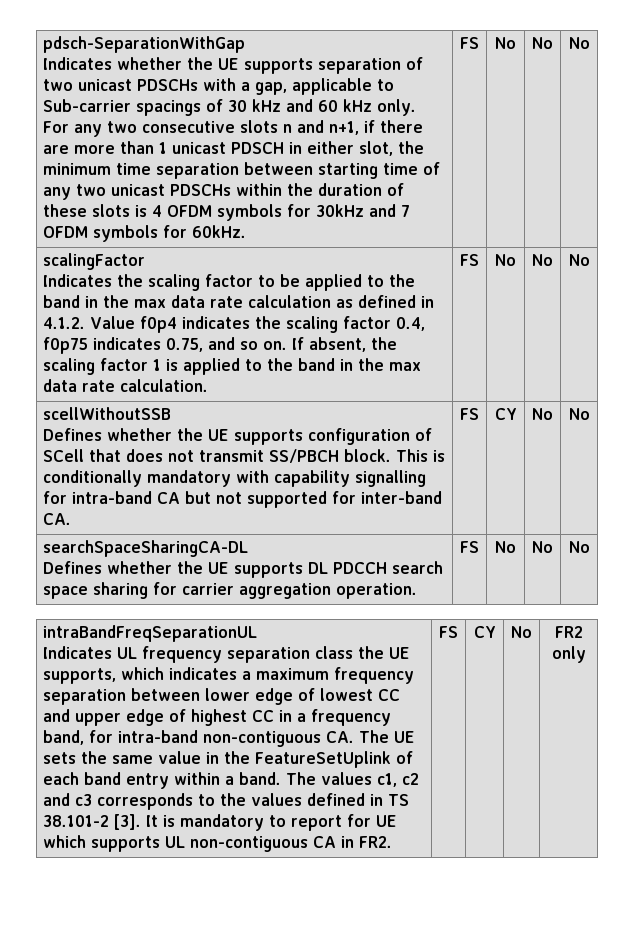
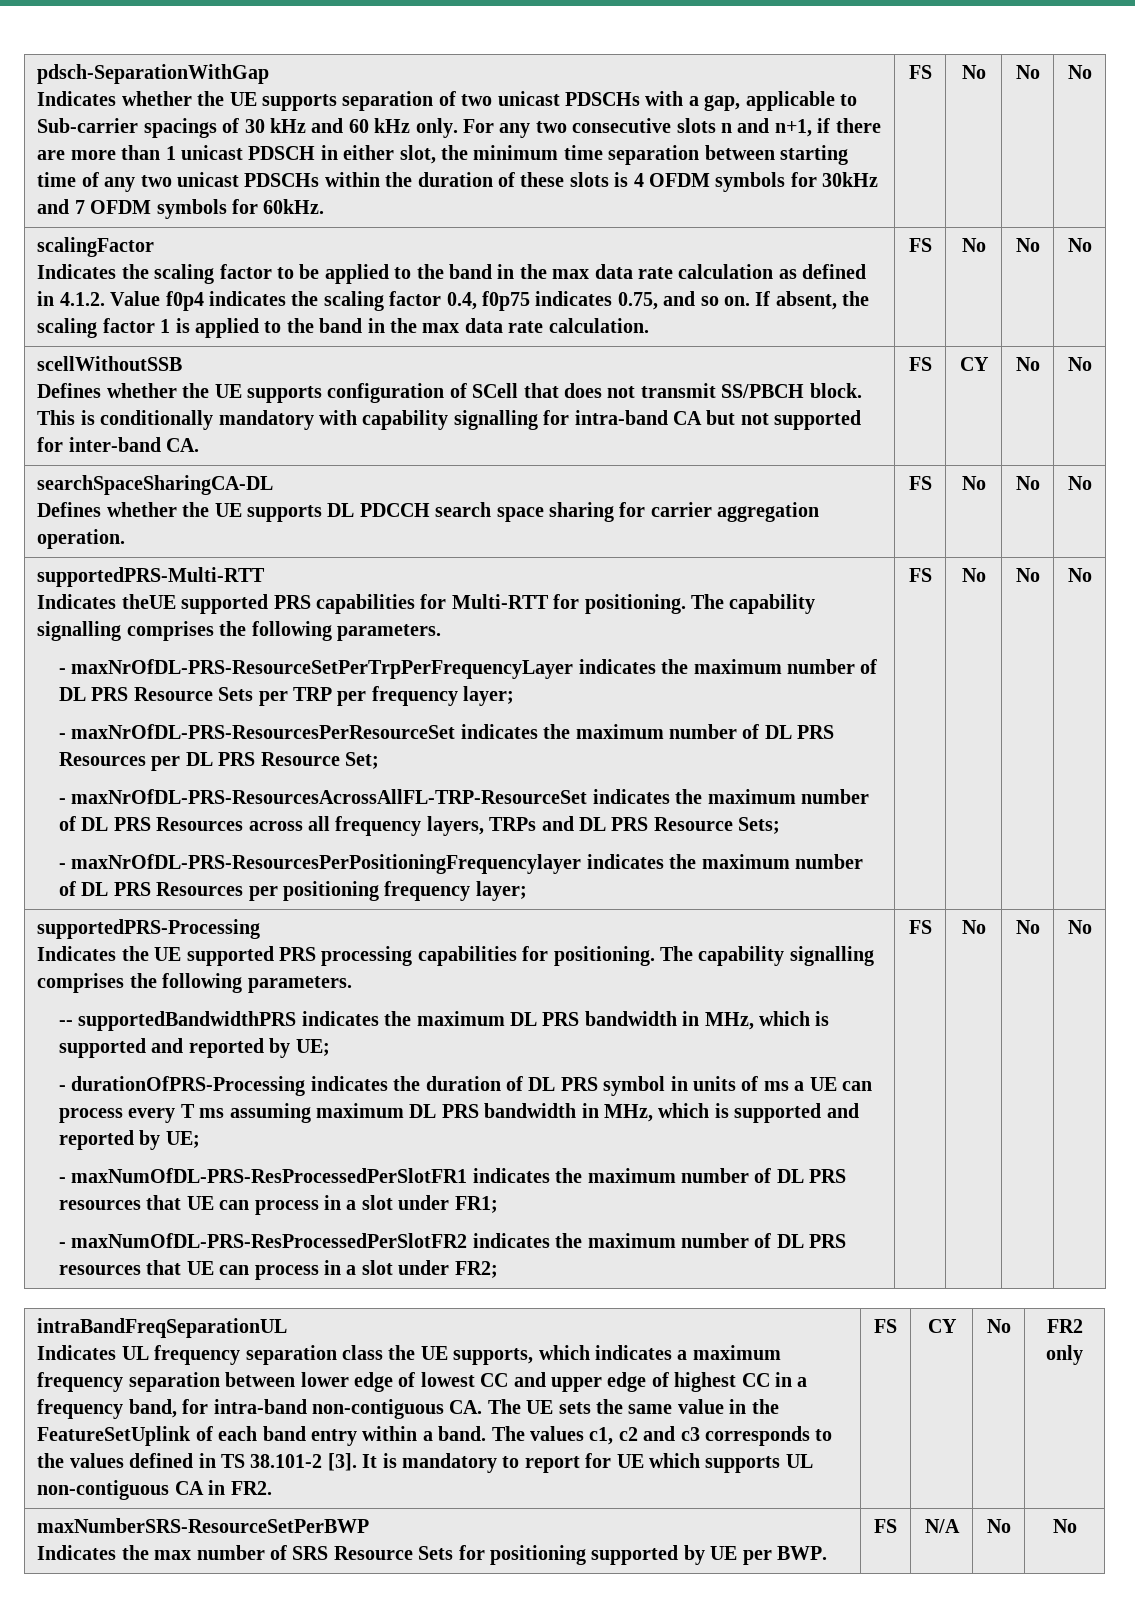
+ supportedPRS-Multi-RTT
+ Indicates theUE supported PRS capabilities for Multi-RTT for positioning. The capability signalling comprises the following parameters.
+ - maxNrOfDL-PRS-ResourceSetPerTrpPerFrequencyLayer indicates the maximum number of DL PRS Resource Sets per TRP per frequency layer;
+ - maxNrOfDL-PRS-ResourcesPerResourceSet indicates the maximum number of DL PRS Resources per DL PRS Resource Set;
+ - maxNrOfDL-PRS-ResourcesAcrossAllFL-TRP-ResourceSet indicates the maximum number of DL PRS Resources across all frequency layers, TRPs and DL PRS Resource Sets;
+ - maxNrOfDL-PRS-ResourcesPerPositioningFrequencylayer indicates the maximum number of DL PRS Resources per positioning frequency layer; | FS | No | No | No
+ supportedPRS-Processing
+ Indicates the UE supported PRS processing capabilities for positioning. The capability signalling comprises the following parameters.
+ -- supportedBandwidthPRS indicates the maximum DL PRS bandwidth in MHz, which is supported and reported by UE;
+ - durationOfPRS-Processing indicates the duration of DL PRS symbol in units of ms a UE can process every T ms assuming maximum DL PRS bandwidth in MHz, which is supported and reported by UE;
+ - maxNumOfDL-PRS-ResProcessedPerSlotFR1 indicates the maximum number of DL PRS resources that UE can process in a slot under FR1;
+ - maxNumOfDL-PRS-ResProcessedPerSlotFR2 indicates the maximum number of DL PRS resources that UE can process in a slot under FR2; | FS | No | No | No
+ maxNumberSRS-ResourceSetPerBWP
+ Indicates the max number of SRS Resource Sets for positioning supported by UE per BWP. | FS | N/A | No | No

